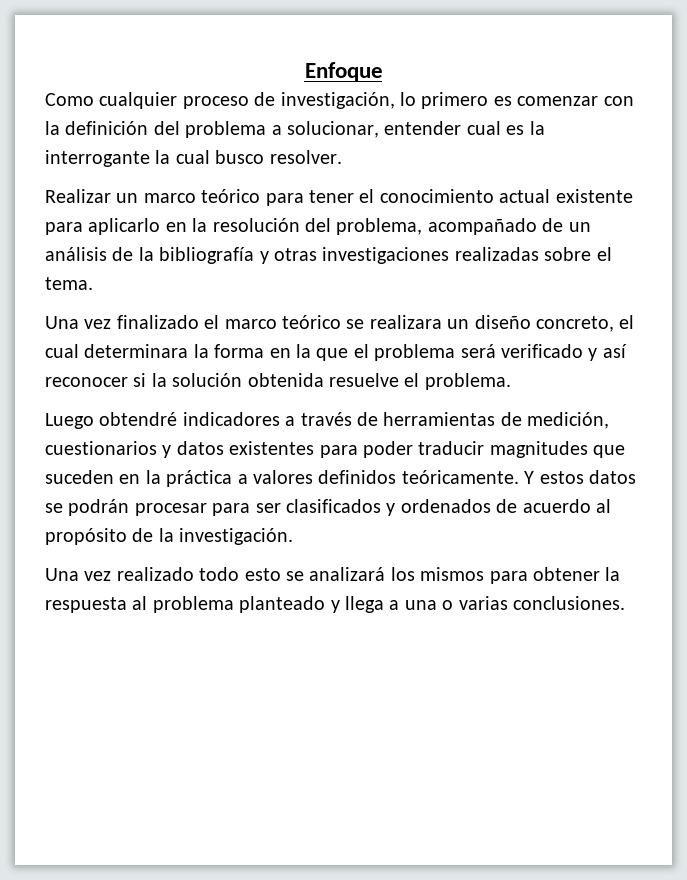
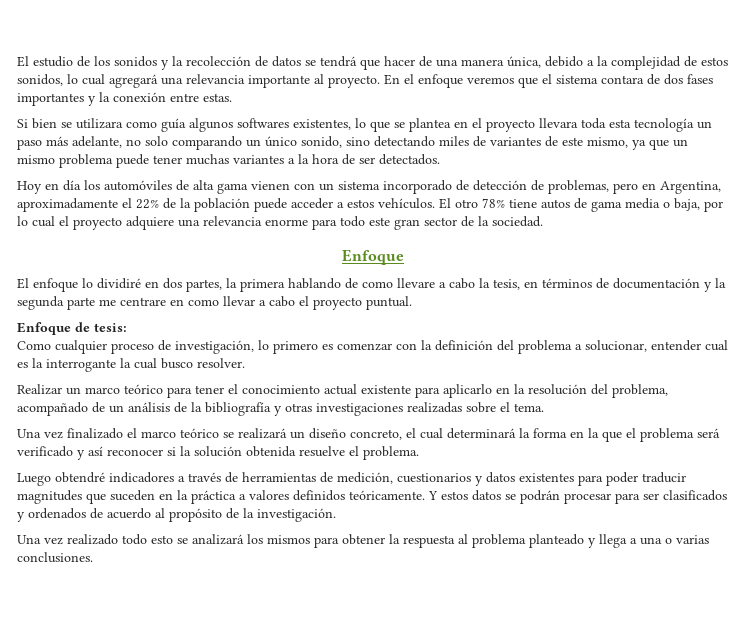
+ El estudio de los sonidos y la recolección de datos se tendrá que hacer de una manera única, debido a la complejidad de estos sonidos, lo cual agregará una relevancia importante al proyecto. En el enfoque veremos que el sistema contara de dos fases importantes y la conexión entre estas.
+ Si bien se utilizara como guía algunos softwares existentes, lo que se plantea en el proyecto llevara toda esta tecnología un paso más adelante, no solo comparando un único sonido, sino detectando miles de variantes de este mismo, ya que un mismo problema puede tener muchas variantes a la hora de ser detectados.
+ Hoy en día los automóviles de alta gama vienen con un sistema incorporado de detección de problemas, pero en Argentina, aproximadamente el 22% de la población puede acceder a estos vehículos. El otro 78% tiene autos de gama media o baja, por lo cual el proyecto adquiere una relevancia enorme para todo este gran sector de la sociedad.
  Enfoque
+ El enfoque lo dividiré en dos partes, la primera hablando de como llevare a cabo la tesis, en términos de documentación y la segunda parte me centrare en como llevar a cabo el proyecto puntual.
+ Enfoque de tesis:
- Una vez finalizado el marco teórico se realizara un diseño concreto, el cual determinara la forma en la que el problema será verificado y así reconocer si la solución obtenida resuelve el problema.
+ Una vez finalizado el marco teórico se realizará un diseño concreto, el cual determinará la forma en la que el problema será verificado y así reconocer si la solución obtenida resuelve el problema.

